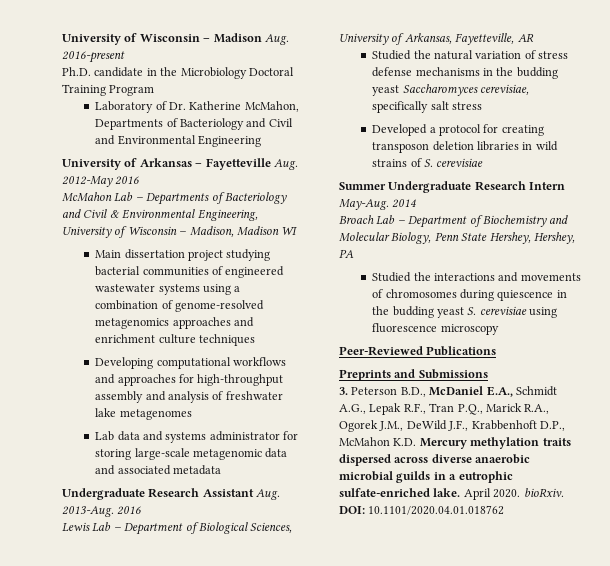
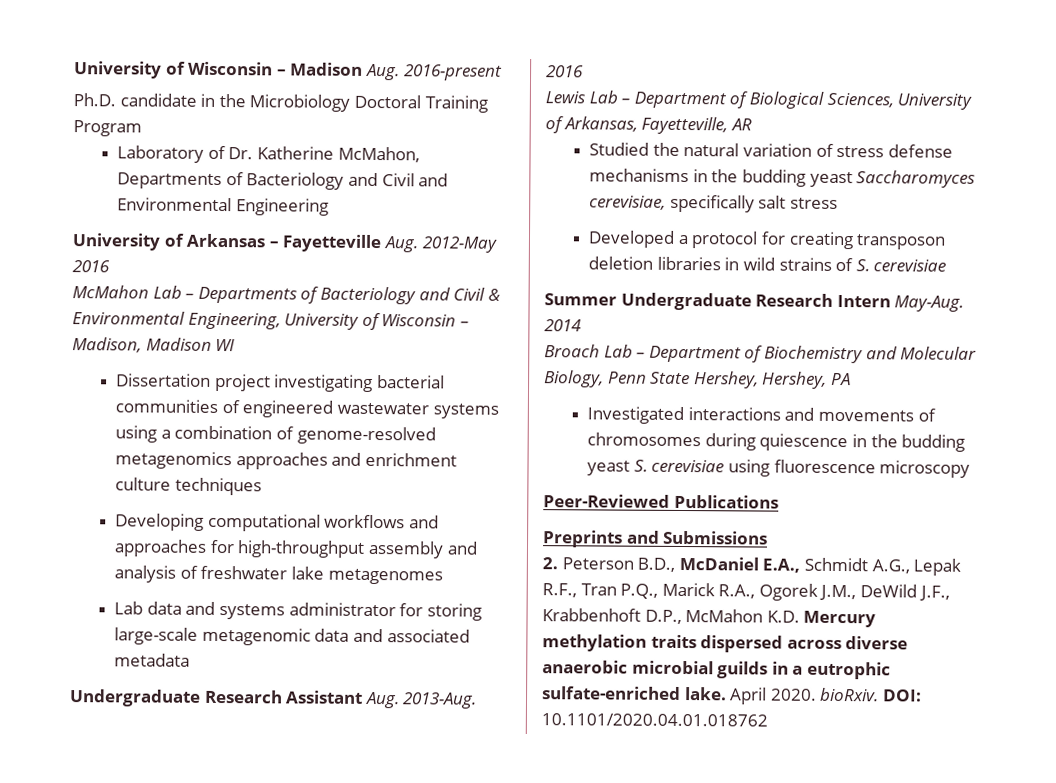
- Main dissertation project studying bacterial communities of engineered wastewater systems using a combination of genome-resolved metagenomics approaches and enrichment culture techniques
+ Dissertation project investigating bacterial communities of engineered wastewater systems using a combination of genome-resolved metagenomics approaches and enrichment culture techniques
- Studied the interactions and movements of chromosomes during quiescence in the budding yeast S. cerevisiae using fluorescence microscopy
+ Investigated interactions and movements of chromosomes during quiescence in the budding yeast S. cerevisiae using fluorescence microscopy
- 3. Peterson B.D., McDaniel E.A., Schmidt A.G., Lepak R.F., Tran P.Q., Marick R.A., Ogorek J.M., DeWild J.F., Krabbenhoft D.P., McMahon K.D. Mercury methylation traits dispersed across diverse anaerobic microbial guilds in a eutrophic sulfate-enriched lake.
+ 2. Peterson B.D., McDaniel E.A., Schmidt A.G., Lepak R.F., Tran P.Q., Marick R.A., Ogorek J.M., DeWild J.F., Krabbenhoft D.P., McMahon K.D. Mercury methylation traits dispersed across diverse anaerobic microbial guilds in a eutrophic sulfate-enriched lake.

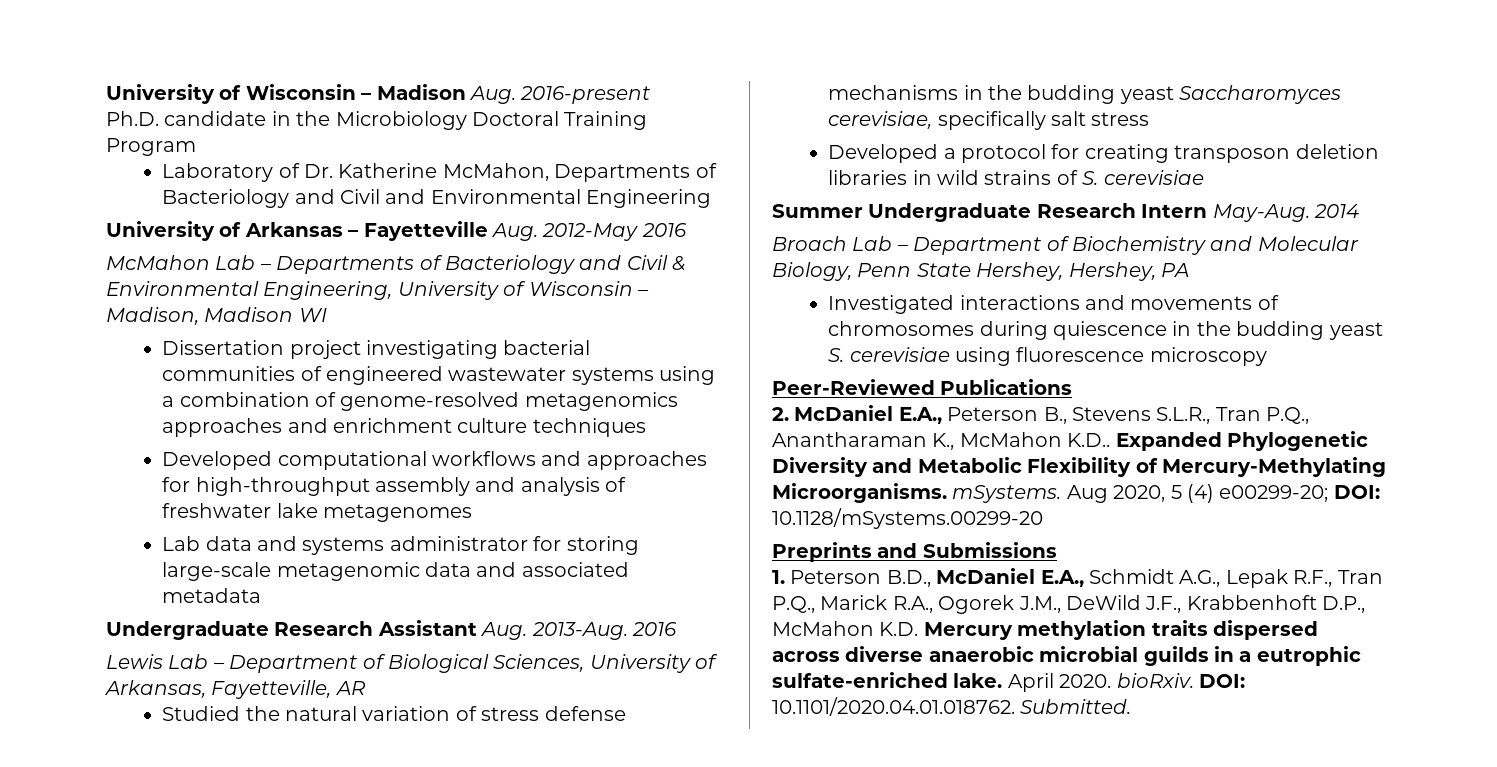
- Developing computational workflows and approaches for high-throughput assembly and analysis of freshwater lake metagenomes
+ Developed computational workflows and approaches for high-throughput assembly and analysis of freshwater lake metagenomes
+ 2. McDaniel E.A., Peterson B., Stevens S.L.R., Tran P.Q., Anantharaman K., McMahon K.D.. Expanded Phylogenetic Diversity and Metabolic Flexibility of Mercury-Methylating Microorganisms. mSystems. Aug 2020, 5 (4) e00299-20; DOI: 10.1128/mSystems.00299-20
- 2. Peterson B.D., McDaniel E.A., Schmidt A.G., Lepak R.F., Tran P.Q., Marick R.A., Ogorek J.M., DeWild J.F., Krabbenhoft D.P., McMahon K.D. Mercury methylation traits dispersed across diverse anaerobic microbial guilds in a eutrophic sulfate-enriched lake.
+ 1. Peterson B.D., McDaniel E.A., Schmidt A.G., Lepak R.F., Tran P.Q., Marick R.A., Ogorek J.M., DeWild J.F., Krabbenhoft D.P., McMahon K.D. Mercury methylation traits dispersed across diverse anaerobic microbial guilds in a eutrophic sulfate-enriched lake.
- DOI: 10.1101/2020.04.01.018762
+ DOI: 10.1101/2020.04.01.018762. Submitted.

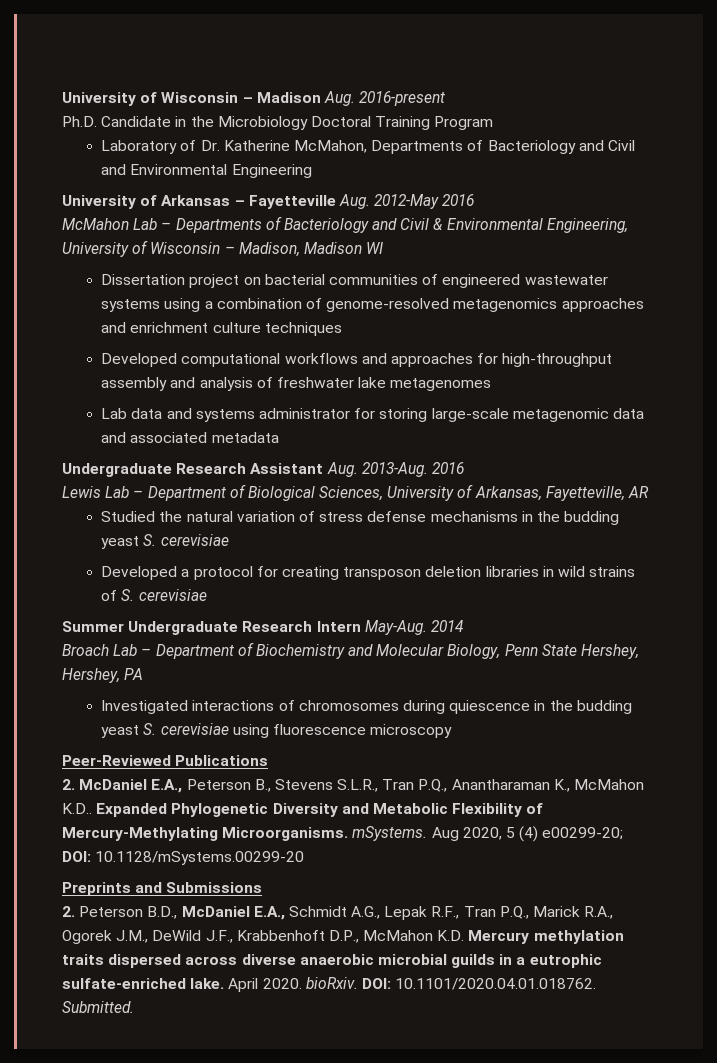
- Ph.D. candidate in the Microbiology Doctoral Training Program
+ Ph.D. Candidate in the Microbiology Doctoral Training Program
- Dissertation project investigating bacterial communities of engineered wastewater systems using a combination of genome-resolved metagenomics approaches and enrichment culture techniques
+ Dissertation project on bacterial communities of engineered wastewater systems using a combination of genome-resolved metagenomics approaches and enrichment culture techniques
- Studied the natural variation of stress defense mechanisms in the budding yeast Saccharomyces cerevisiae, specifically salt stress
+ Studied the natural variation of stress defense mechanisms in the budding yeast S. cerevisiae
- Investigated interactions and movements of chromosomes during quiescence in the budding yeast S. cerevisiae using fluorescence microscopy
+ Investigated interactions of chromosomes during quiescence in the budding yeast S. cerevisiae using fluorescence microscopy
- 1. Peterson B.D., McDaniel E.A., Schmidt A.G., Lepak R.F., Tran P.Q., Marick R.A., Ogorek J.M., DeWild J.F., Krabbenhoft D.P., McMahon K.D. Mercury methylation traits dispersed across diverse anaerobic microbial guilds in a eutrophic sulfate-enriched lake.
+ 2. Peterson B.D., McDaniel E.A., Schmidt A.G., Lepak R.F., Tran P.Q., Marick R.A., Ogorek J.M., DeWild J.F., Krabbenhoft D.P., McMahon K.D. Mercury methylation traits dispersed across diverse anaerobic microbial guilds in a eutrophic sulfate-enriched lake.

